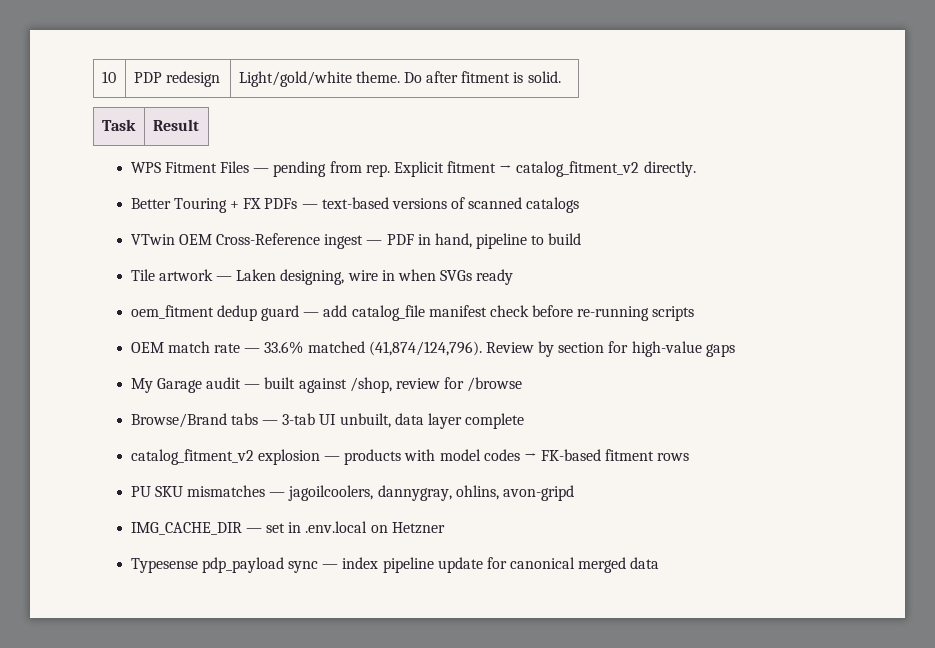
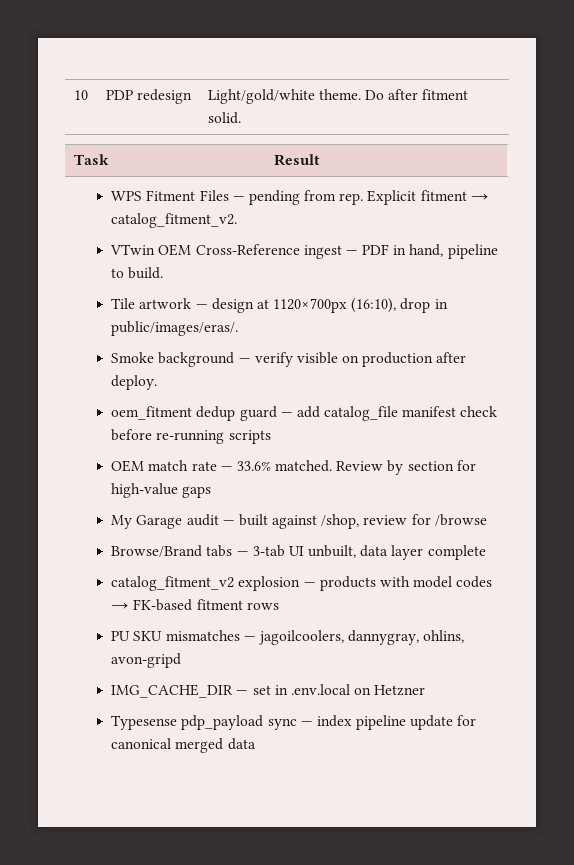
- 10 | PDP redesign | Light/gold/white theme. Do after fitment is solid.
+ 10 | PDP redesign | Light/gold/white theme. Do after fitment solid.
- Explicit fitment → catalog_fitment_v2 directly.
- Better Touring + FX PDFs — text-based versions of scanned catalogs
+ Explicit fitment → catalog_fitment_v2.
- VTwin OEM Cross-Reference ingest — PDF in hand, pipeline to build
+ VTwin OEM Cross-Reference ingest — PDF in hand, pipeline to build.
- Tile artwork — Laken designing, wire in when SVGs ready
+ Tile artwork — design at 1120×700px (16:10), drop in public/images/eras/.
+ Smoke background — verify visible on production after deploy.
- OEM match rate — 33.6% matched (41,874/124,796).
+ OEM match rate — 33.6% matched.

